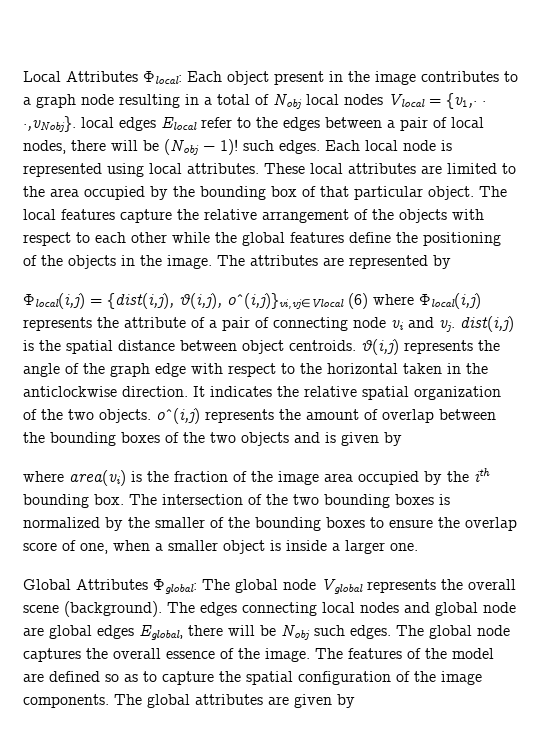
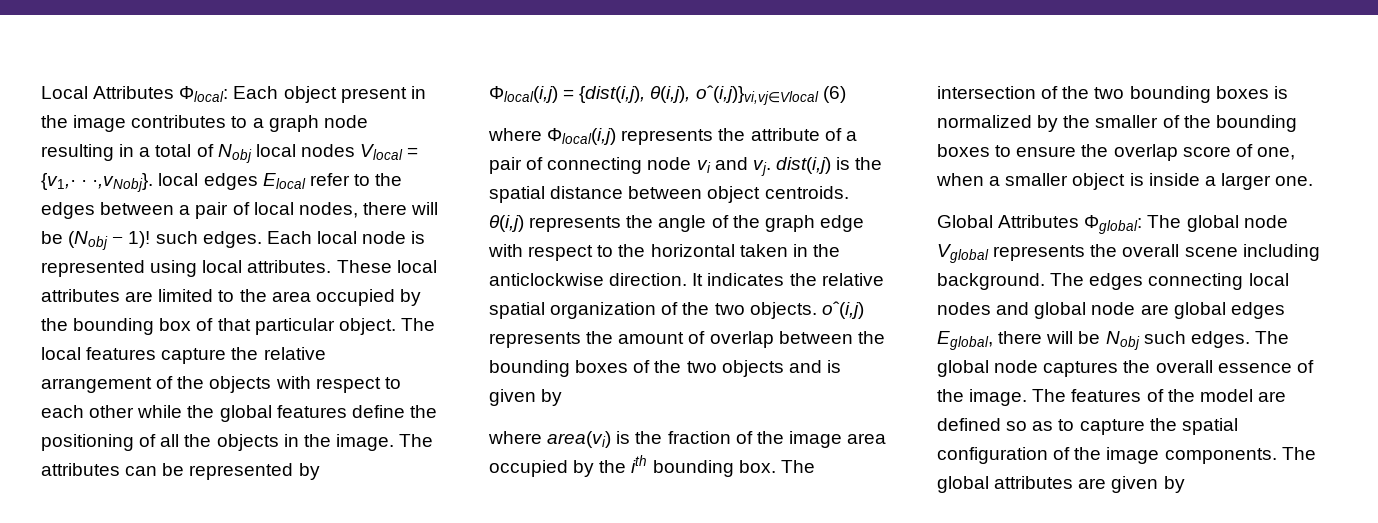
- The local features capture the relative arrangement of the objects with respect to each other while the global features define the positioning of the objects in the image.
+ The local features capture the relative arrangement of the objects with respect to each other while the global features define the positioning of all the objects in the image.
- The attributes are represented by
+ The attributes can be represented by
- Φlocal(i,j) = {dist(i,j), θ(i,j), oˆ(i,j)}vi,vj∈Vlocal (6) where Φlocal(i,j) represents the attribute of a pair of connecting node vi and vj. dist(i,j) is the spatial distance between object centroids. θ(i,j) represents the angle of the graph edge with respect to the horizontal taken in the anticlockwise direction.
+ Φlocal(i,j) = {dist(i,j), θ(i,j), oˆ(i,j)}vi,vj∈Vlocal (6)
+ where Φlocal(i,j) represents the attribute of a pair of connecting node vi and vj. dist(i,j) is the spatial distance between object centroids. θ(i,j) represents the angle of the graph edge with respect to the horizontal taken in the anticlockwise direction.
- Global Attributes Φglobal: The global node Vglobal represents the overall scene (background).
+ Global Attributes Φglobal: The global node Vglobal represents the overall scene including background.

